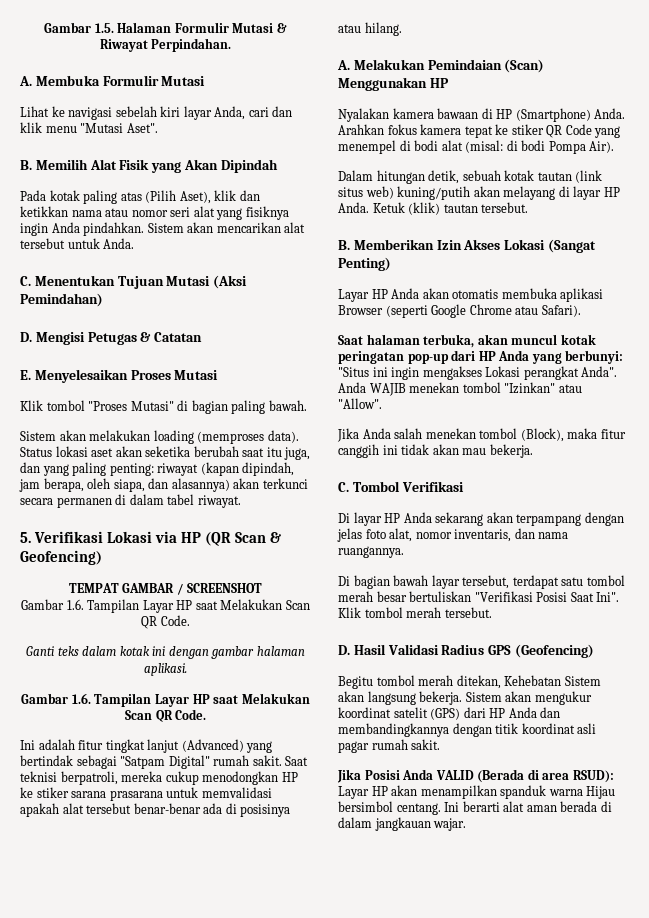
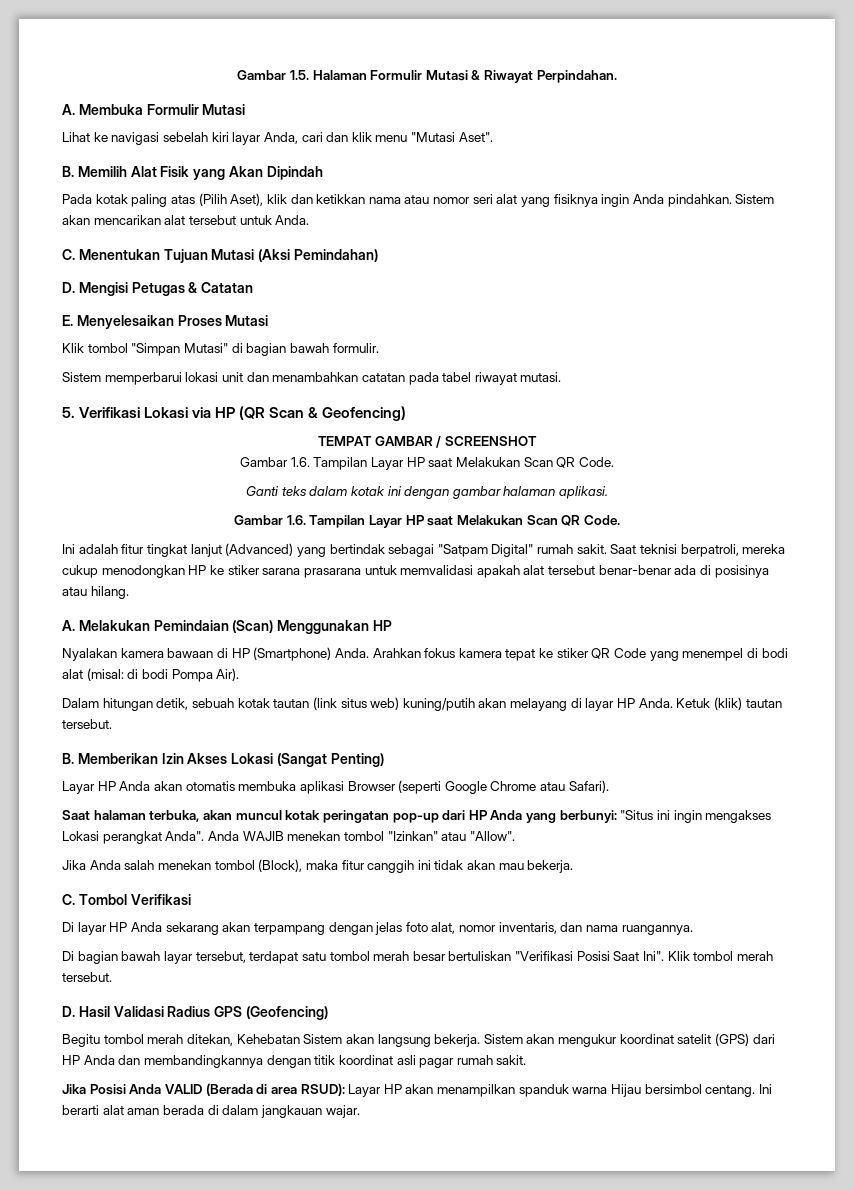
- Klik tombol "Proses Mutasi" di bagian paling bawah.
- Sistem akan melakukan loading (memproses data). Status lokasi aset akan seketika berubah saat itu juga, dan yang paling penting: riwayat (kapan dipindah, jam berapa, oleh siapa, dan alasannya) akan terkunci secara permanen di dalam tabel riwayat.
+ Klik tombol "Simpan Mutasi" di bagian bawah formulir.
+ Sistem memperbarui lokasi unit dan menambahkan catatan pada tabel riwayat mutasi.

